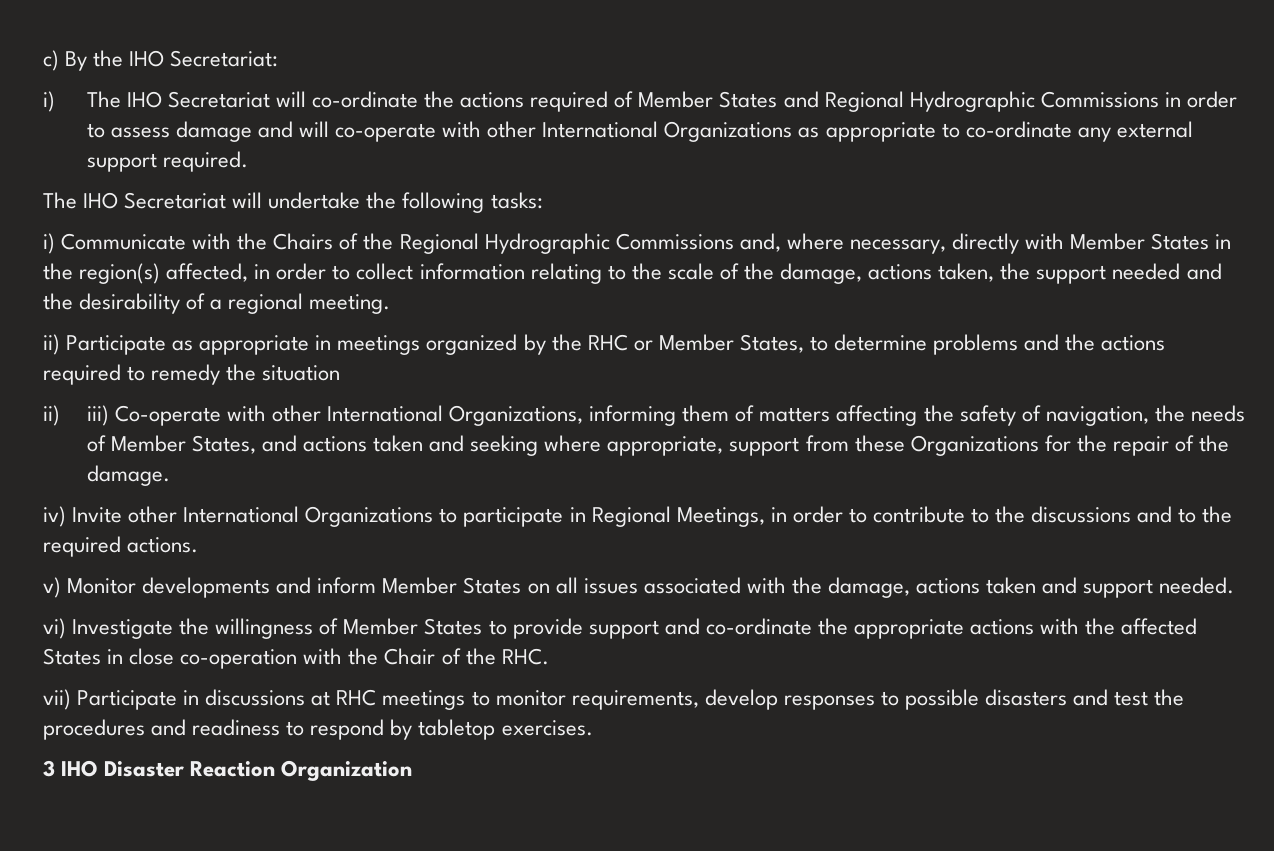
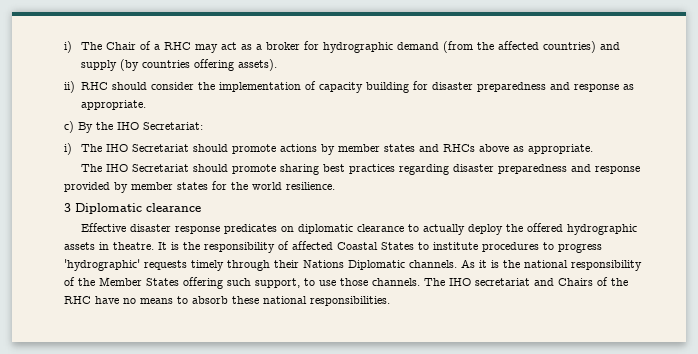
+ i) The Chair of a RHC may act as a broker for hydrographic demand (from the affected countries) and supply (by countries offering assets).
+ ii) RHC should consider the implementation of capacity building for disaster preparedness and response as appropriate.
- i) The IHO Secretariat will co-ordinate the actions required of Member States and Regional Hydrographic Commissions in order to assess damage and will co-operate with other International Organizations as appropriate to co-ordinate any external support required.
- The IHO Secretariat will undertake the following tasks:
- i) Communicate with the Chairs of the Regional Hydrographic Commissions and, where necessary, directly with Member States in the region(s) affected, in order to collect information relating to the scale of the damage, actions taken, the support needed and the desirability of a regional meeting.
- ii) Participate as appropriate in meetings organized by the RHC or Member States, to determine problems and the actions required to remedy the situation
- ii) iii) Co-operate with other International Organizations, informing them of matters affecting the safety of navigation, the needs of Member States, and actions taken and seeking where appropriate, support from these Organizations for the repair of the damage.
- iv) Invite other International Organizations to participate in Regional Meetings, in order to contribute to the discussions and to the required actions.
- v) Monitor developments and inform Member States on all issues associated with the damage, actions taken and support needed.
- vi) Investigate the willingness of Member States to provide support and co-ordinate the appropriate actions with the affected States in close co-operation with the Chair of the RHC.
- vii) Participate in discussions at RHC meetings to monitor requirements, develop responses to possible disasters and test the procedures and readiness to respond by tabletop exercises.
- 3 IHO Disaster Reaction Organization
+ i) The IHO Secretariat should promote actions by member states and RHCs above as appropriate.
+ The IHO Secretariat should promote sharing best practices regarding disaster preparedness and response provided by member states for the world resilience.
+ 3 Diplomatic clearance
+ Effective disaster response predicates on diplomatic clearance to actually deploy the offered hydrographic assets in theatre. It is the responsibility of affected Coastal States to institute procedures to progress 'hydrographic' requests timely through their Nations Diplomatic channels. As it is the national responsibility of the Member States offering such support, to use those channels. The IHO secretariat and Chairs of the RHC have no means to absorb these national responsibilities.

